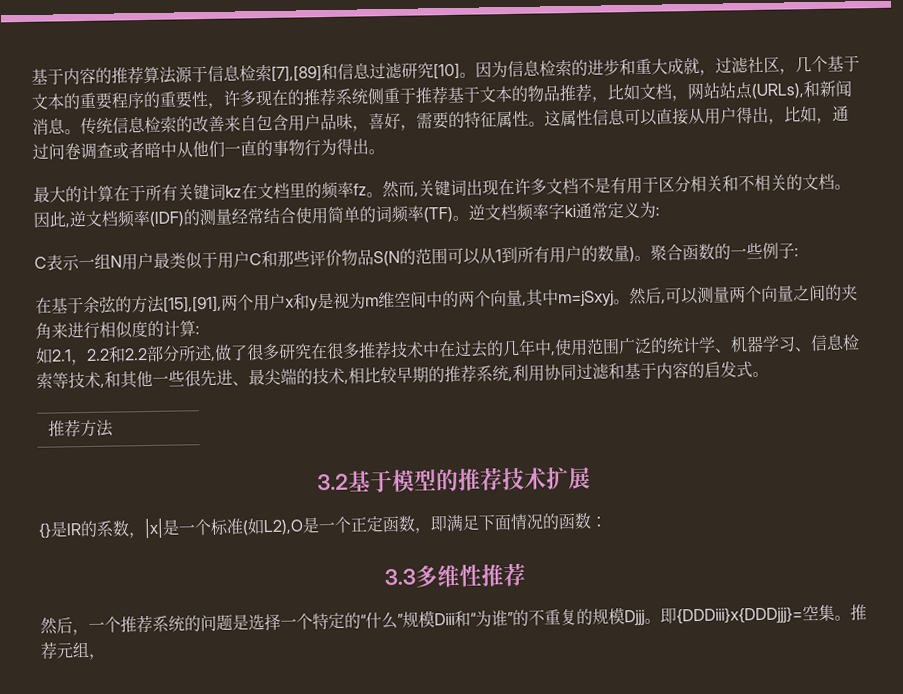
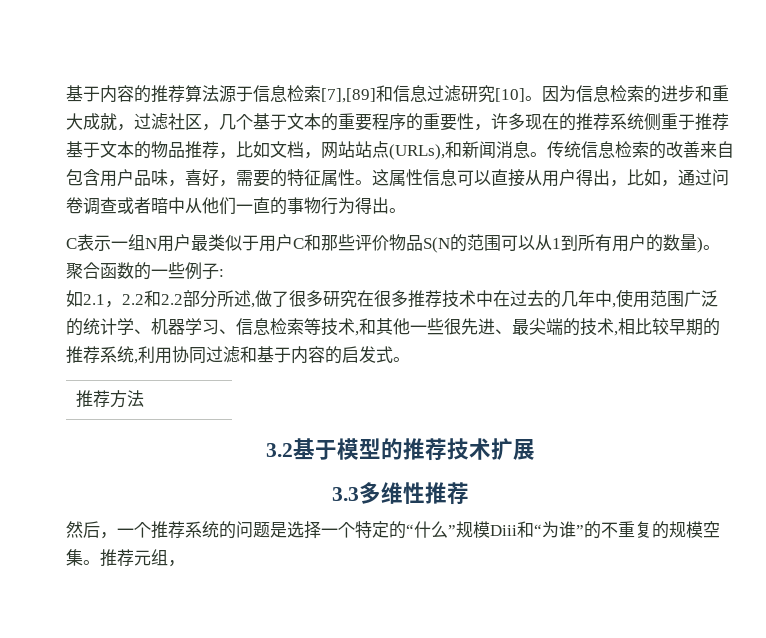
- 最大的计算在于所有关键词kz在文档里的频率fz。然而,关键词出现在许多文档不是有用于区分相关和不相关的文档。因此,逆文档频率(IDF)的测量经常结合使用简单的词频率(TF)。逆文档频率字ki通常定义为:
- 在基于余弦的方法[15],[91],两个用户x和y是视为m维空间中的两个向量,其中m=jSxyj。然后,可以测量两个向量之间的夹角来进行相似度的计算:
- {}是IR的系数，|x|是一个标准(如L2),O是一个正定函数，即满足下面情况的函数：
- 然后，一个推荐系统的问题是选择一个特定的“什么”规模Diii和“为谁”的不重复的规模Djjj。即{DDDiii}x{DDDjjj}=空集。
+ 然后，一个推荐系统的问题是选择一个特定的“什么”规模Diii和“为谁”的不重复的规模空集。

